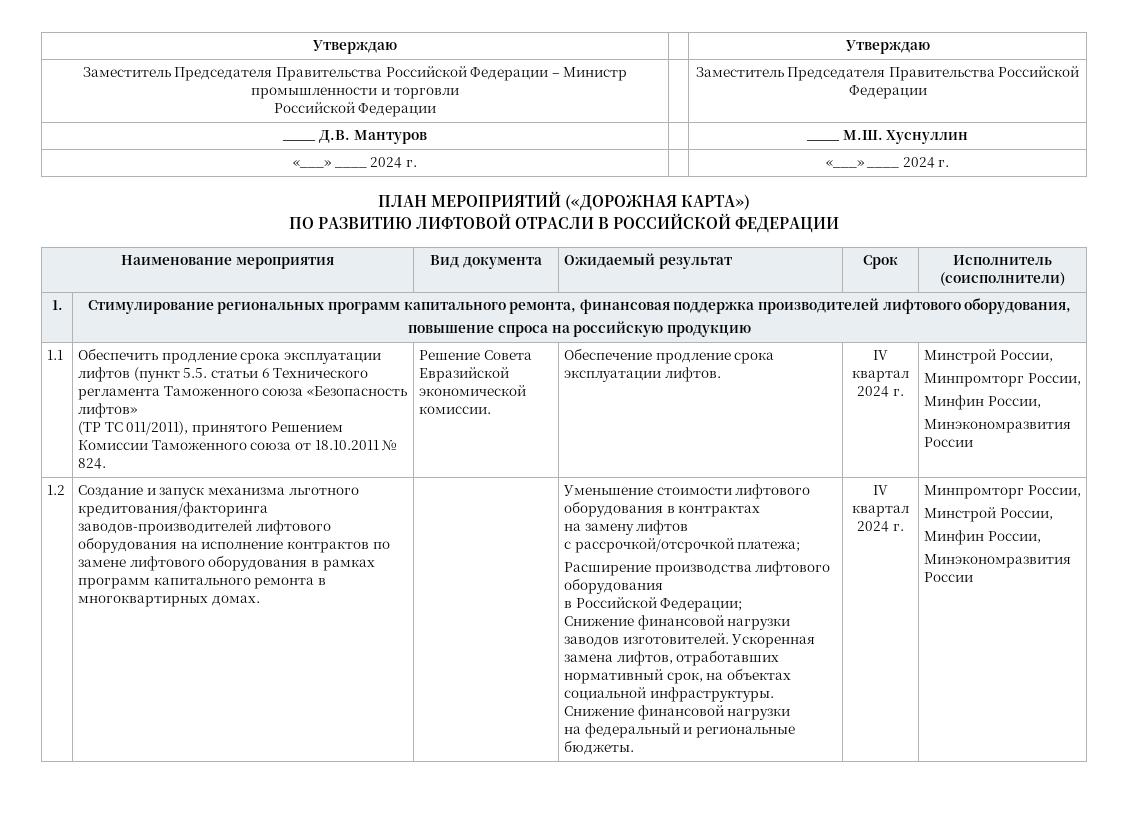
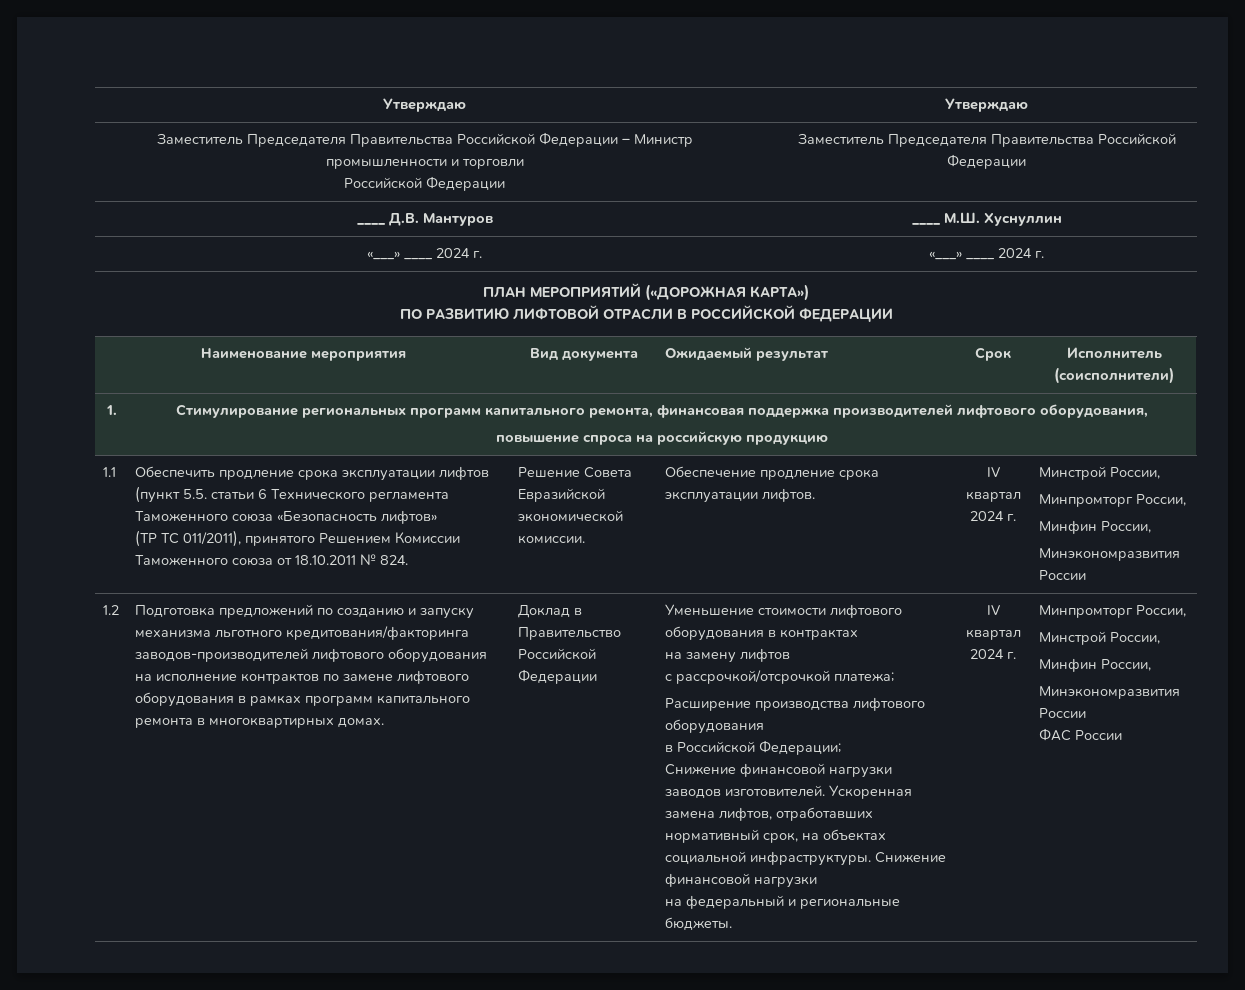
- Создание и запуск механизма льготного кредитования/факторинга заводов-производителей лифтового оборудования на исполнение контрактов по замене лифтового оборудования в рамках программ капитального ремонта в многоквартирных домах.
+ Подготовка предложений по созданию и запуску механизма льготного кредитования/факторинга заводов-производителей лифтового оборудования на исполнение контрактов по замене лифтового оборудования в рамках программ капитального ремонта в многоквартирных домах.
+ Доклад в Правительство Российской Федерации
+ ФАС России

